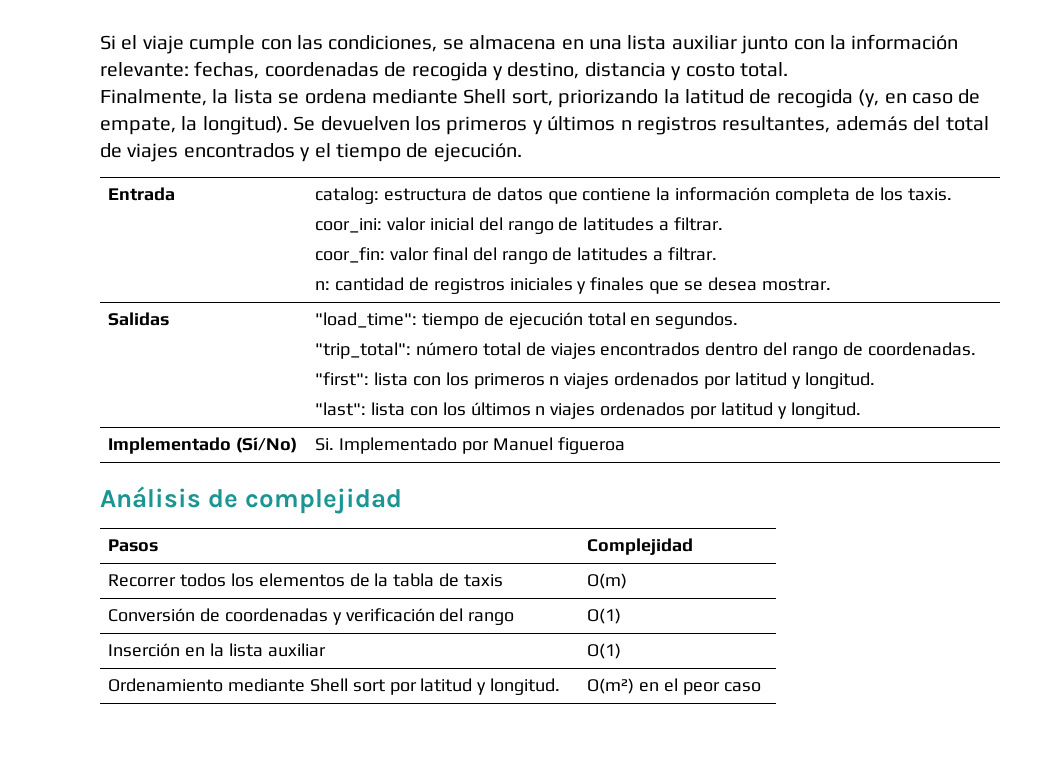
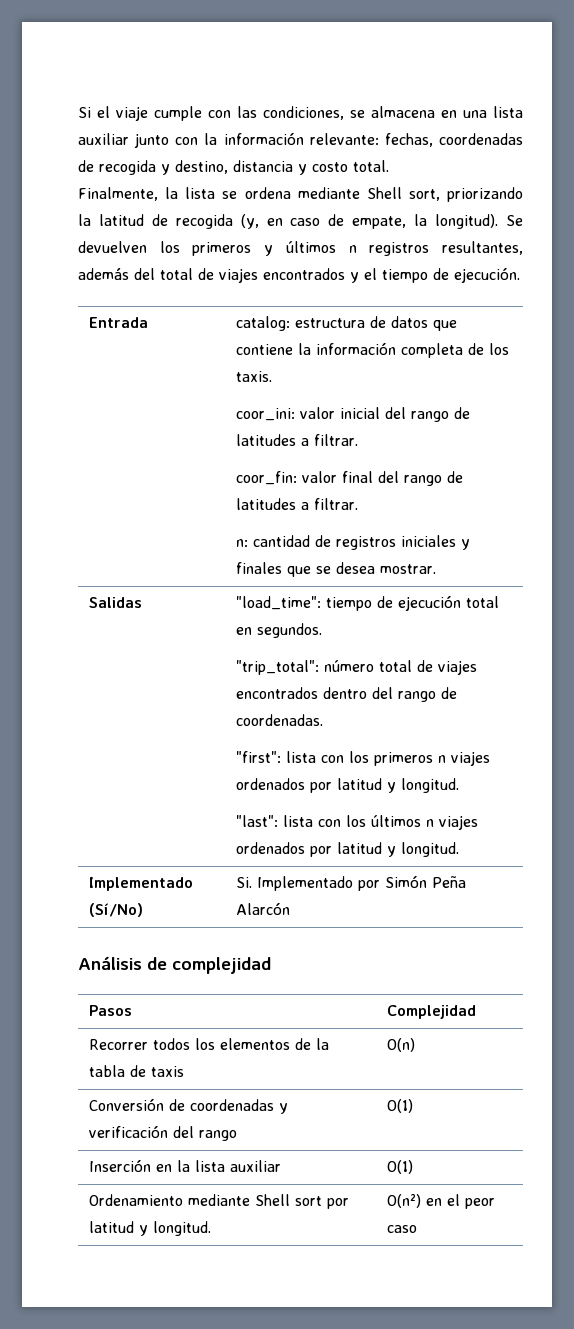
- Implementado (Sí/No) | Si. Implementado por Manuel figueroa
+ Implementado (Sí/No) | Si. Implementado por Simón Peña Alarcón
- Recorrer todos los elementos de la tabla de taxis | O(m)
+ Recorrer todos los elementos de la tabla de taxis | O(n)
- Ordenamiento mediante Shell sort por latitud y longitud. | O(m²) en el peor caso
+ Ordenamiento mediante Shell sort por latitud y longitud. | O(n²) en el peor caso

